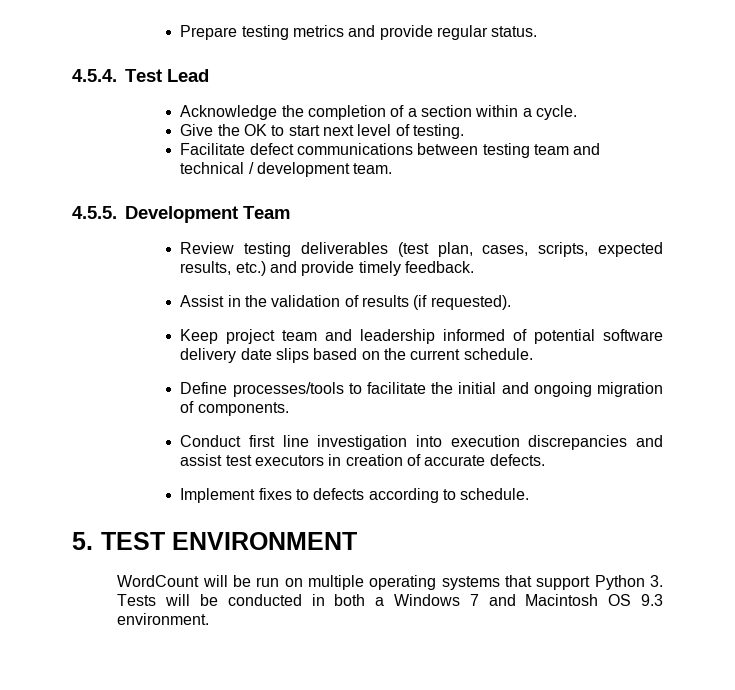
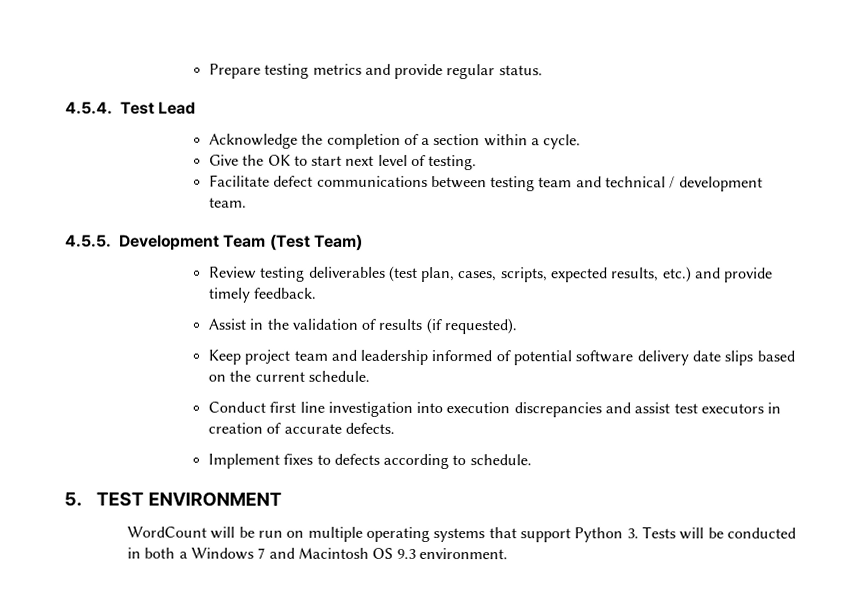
- 4.5.5. Development Team
+ 4.5.5. Development Team (Test Team)
- Define processes/tools to facilitate the initial and ongoing migration of components.

